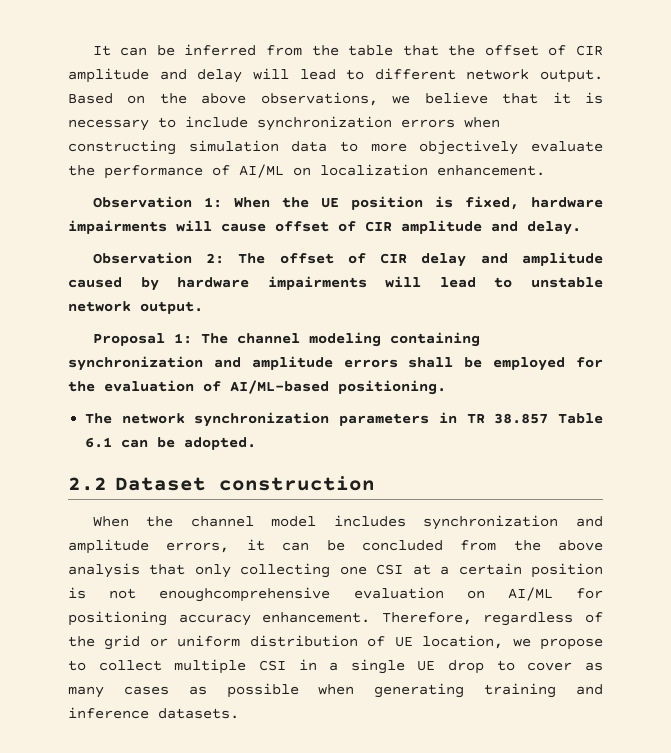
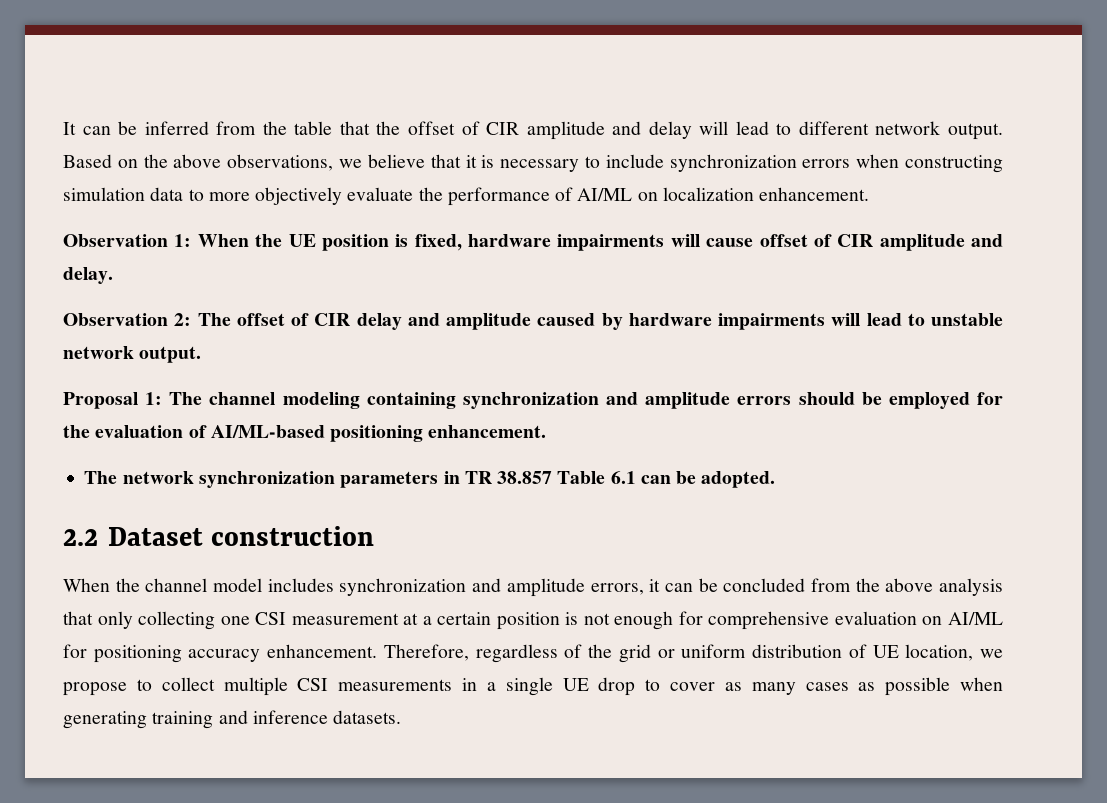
- Proposal 1: The channel modeling containing synchronization and amplitude errors shall be employed for the evaluation of AI/ML-based positioning.
+ Proposal 1: The channel modeling containing synchronization and amplitude errors should be employed for the evaluation of AI/ML-based positioning enhancement.
- When the channel model includes synchronization and amplitude errors, it can be concluded from the above analysis that only collecting one CSI at a certain position is not enoughcomprehensive evaluation on AI/ML for positioning accuracy enhancement.
+ When the channel model includes synchronization and amplitude errors, it can be concluded from the above analysis that only collecting one CSI measurement at a certain position is not enough for comprehensive evaluation on AI/ML for positioning accuracy enhancement.
- Therefore, regardless of the grid or uniform distribution of UE location, we propose to collect multiple CSI in a single UE drop to cover as many cases as possible when generating training and inference datasets.
+ Therefore, regardless of the grid or uniform distribution of UE location, we propose to collect multiple CSI measurements in a single UE drop to cover as many cases as possible when generating training and inference datasets.

